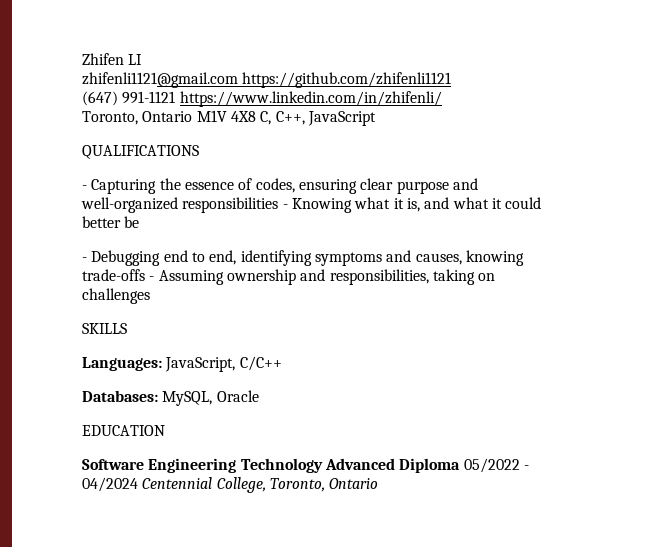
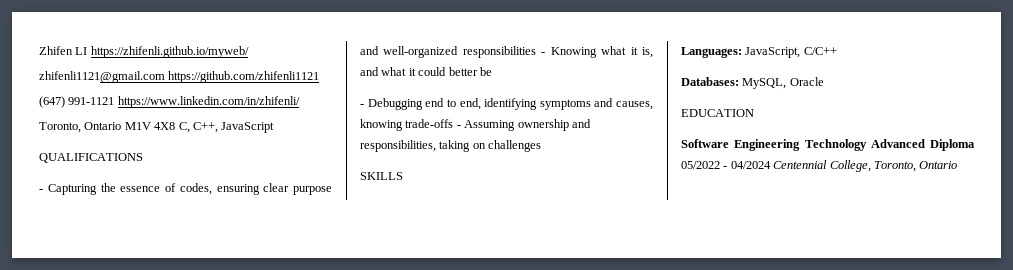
- Zhifen LI
+ Zhifen LI https://zhifenli.github.io/myweb/

